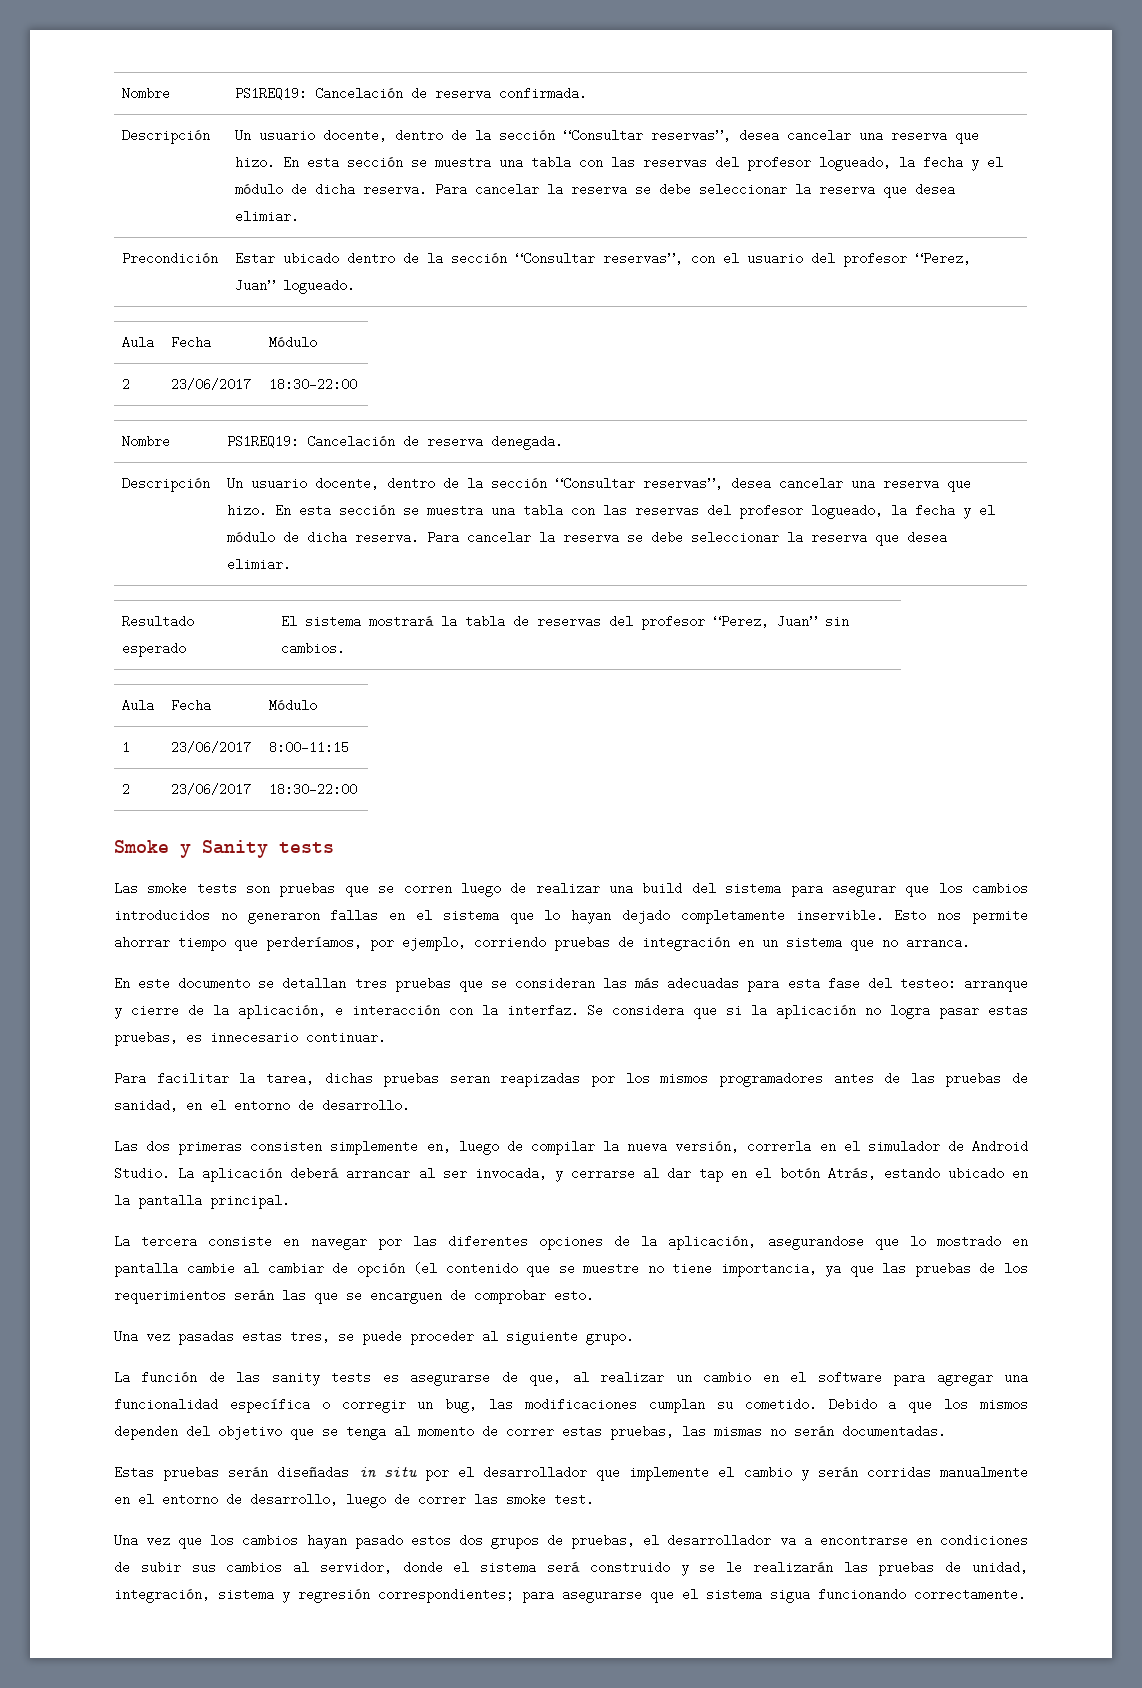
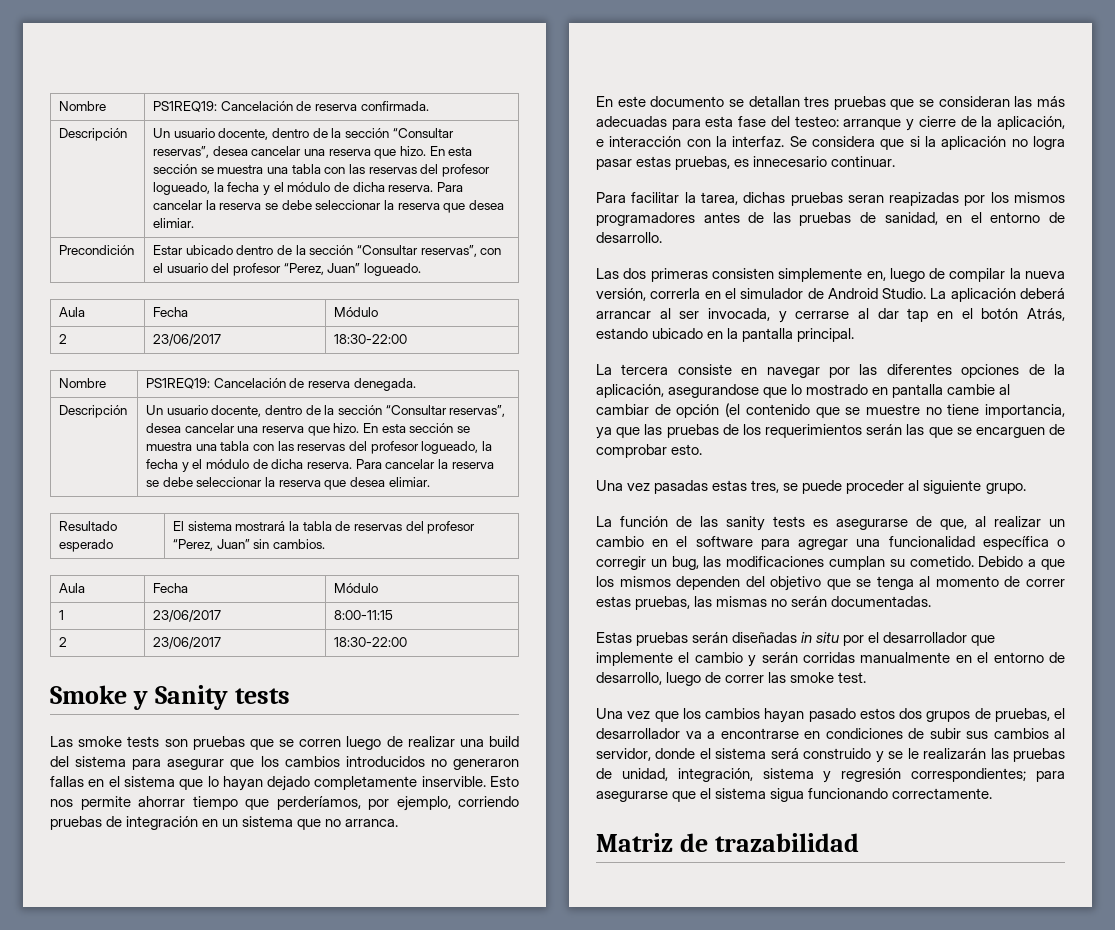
+ Matriz de trazabilidad

